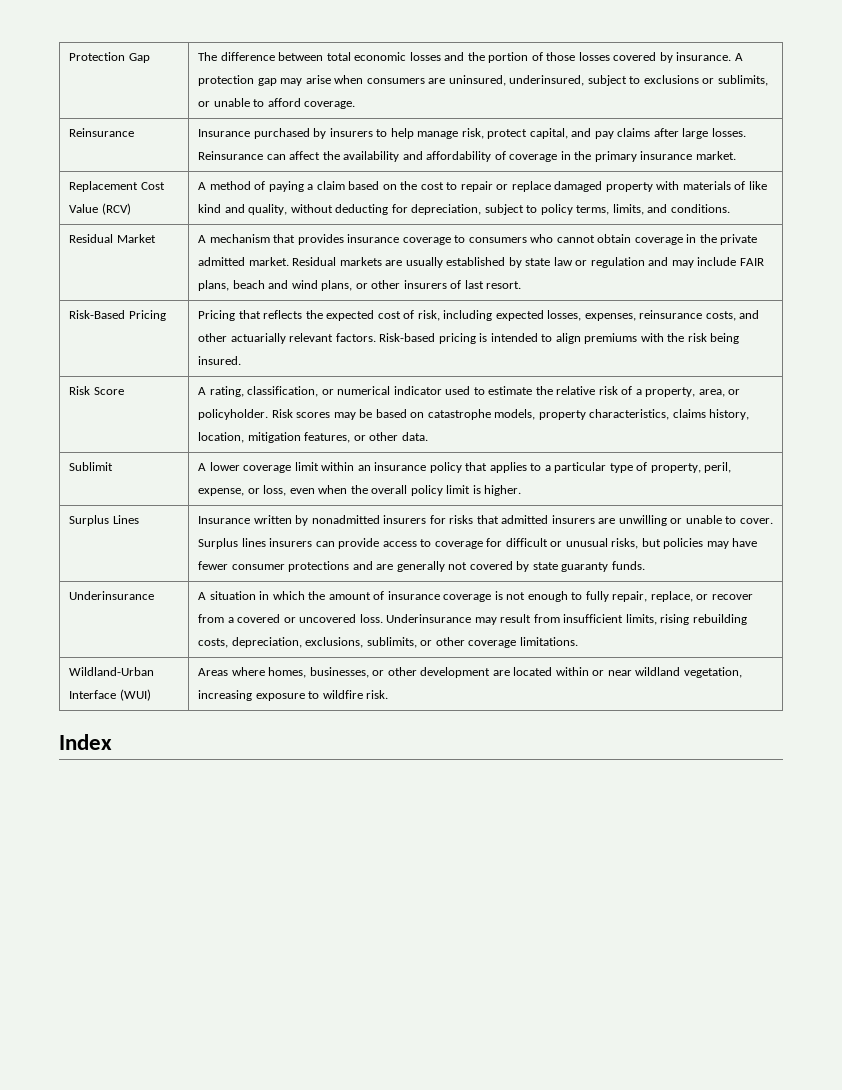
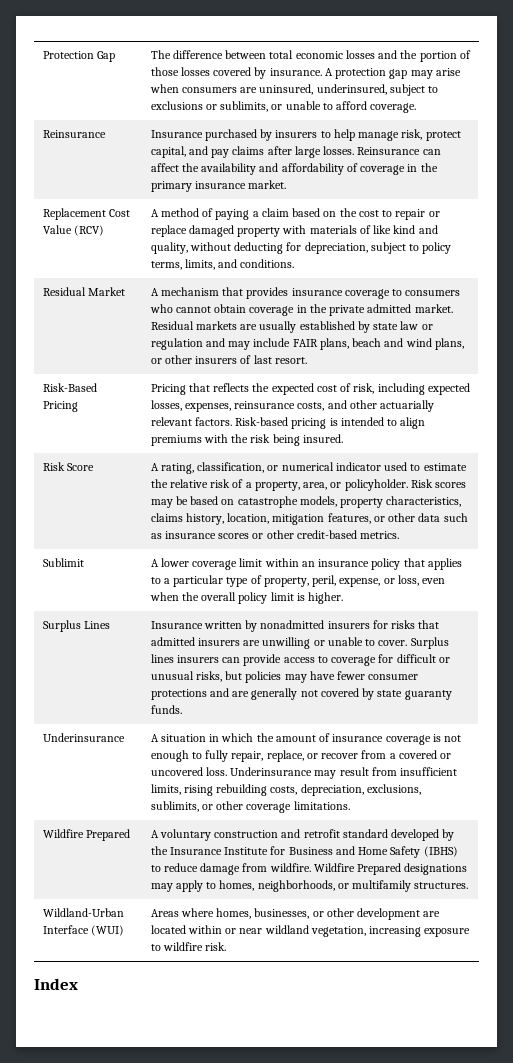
- Risk scores may be based on catastrophe models, property characteristics, claims history, location, mitigation features, or other data.
+ Risk scores may be based on catastrophe models, property characteristics, claims history, location, mitigation features, or other data such as insurance scores or other credit-based metrics.
+ Wildfire Prepared | A voluntary construction and retrofit standard developed by the Insurance Institute for Business and Home Safety (IBHS) to reduce damage from wildfire. Wildfire Prepared designations may apply to homes, neighborhoods, or multifamily structures.

